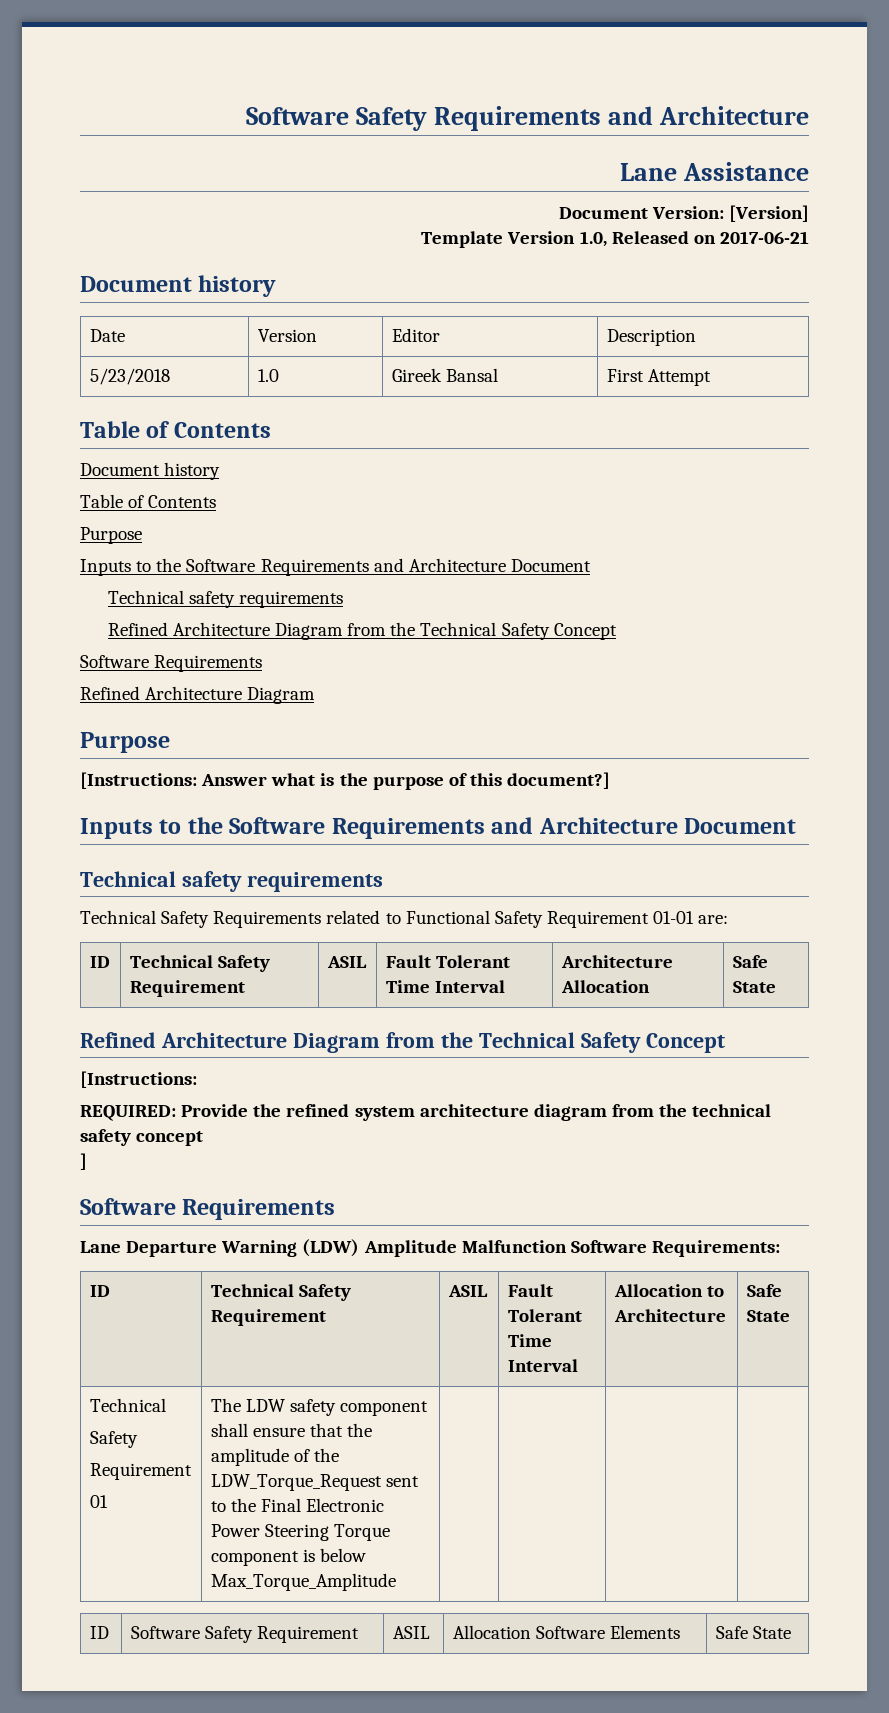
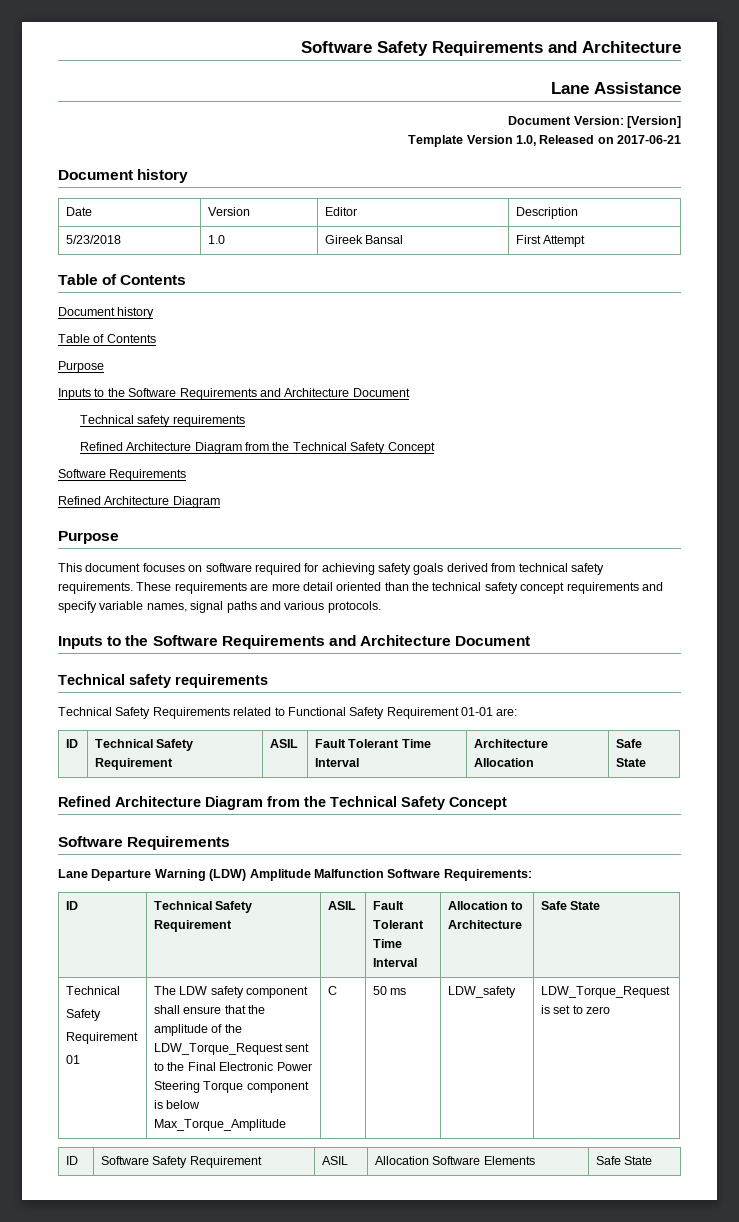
- [Instructions: Answer what is the purpose of this document?]
+ This document focuses on software required for achieving safety goals derived from technical safety requirements. These requirements are more detail oriented than the technical safety concept requirements and specify variable names, signal paths and various protocols.
  ID | Technical Safety Requirement | ASIL | Fault Tolerant Time Interval | Architecture Allocation | Safe State
  Refined Architecture Diagram from the Technical Safety Concept
- [Instructions:
- REQUIRED: Provide the refined system architecture diagram from the technical safety concept
- ]
  ID | Technical Safety Requirement | ASIL | Fault Tolerant Time Interval | Allocation to Architecture | Safe State
  Technical
  Safety
  Requirement
- 01 | The LDW safety component shall ensure that the amplitude of the LDW_Torque_Request sent to the Final Electronic Power Steering Torque component is below Max_Torque_Amplitude | | | |
+ 01 | The LDW safety component shall ensure that the amplitude of the LDW_Torque_Request sent to the Final Electronic Power Steering Torque component is below Max_Torque_Amplitude | C | 50 ms | LDW_safety | LDW_Torque_Request is set to zero

